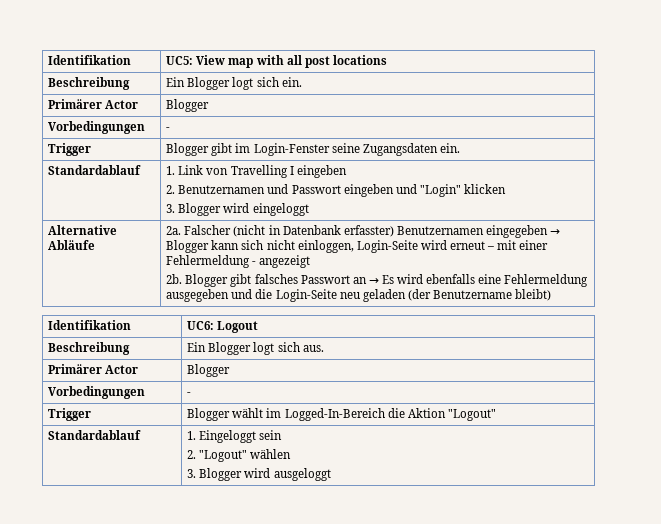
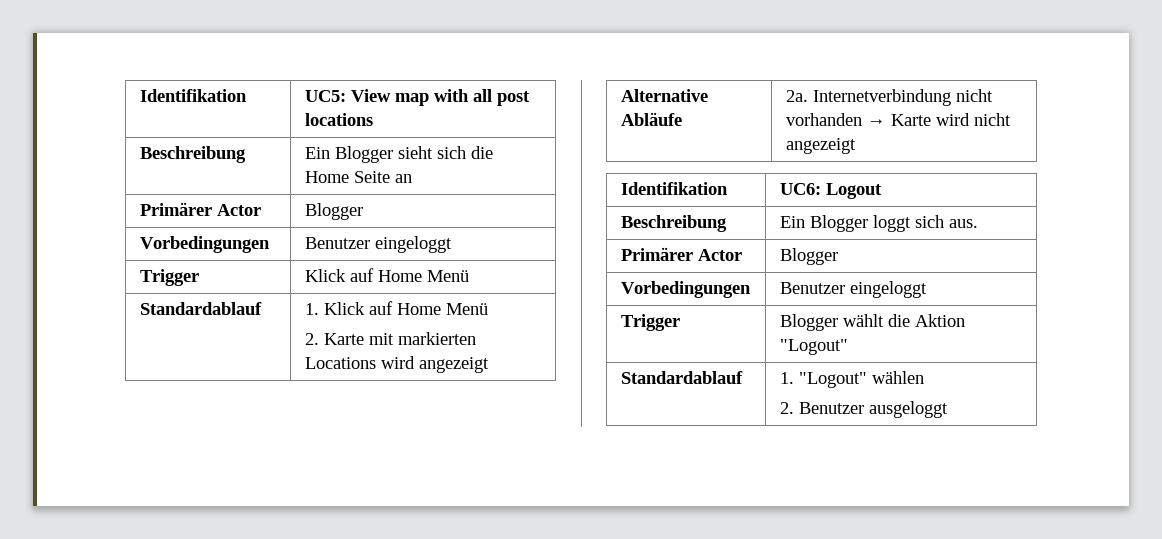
- Beschreibung | Ein Blogger logt sich ein.
+ Beschreibung | Ein Blogger sieht sich die Home Seite an
  Primärer Actor | Blogger
- Vorbedingungen | -
- Trigger | Blogger gibt im Login-Fenster seine Zugangsdaten ein.
- Standardablauf | 1. Link von Travelling I eingeben
- 2. Benutzernamen und Passwort eingeben und "Login" klicken
- 3. Blogger wird eingeloggt
- Alternative Abläufe | 2a. Falscher (nicht in Datenbank erfasster) Benutzernamen eingegeben → Blogger kann sich nicht einloggen, Login-Seite wird erneut – mit einer Fehlermeldung - angezeigt
- 2b. Blogger gibt falsches Passwort an → Es wird ebenfalls eine Fehlermeldung ausgegeben und die Login-Seite neu geladen (der Benutzername bleibt)
+ Vorbedingungen | Benutzer eingeloggt
+ Trigger | Klick auf Home Menü
+ Standardablauf | 1. Klick auf Home Menü
+ 2. Karte mit markierten Locations wird angezeigt
+ Alternative Abläufe | 2a. Internetverbindung nicht vorhanden → Karte wird nicht angezeigt
- Beschreibung | Ein Blogger logt sich aus.
+ Beschreibung | Ein Blogger loggt sich aus.
  Primärer Actor | Blogger
- Vorbedingungen | -
+ Vorbedingungen | Benutzer eingeloggt
- Trigger | Blogger wählt im Logged-In-Bereich die Aktion "Logout"
+ Trigger | Blogger wählt die Aktion "Logout"
- Standardablauf | 1. Eingeloggt sein
- 2. "Logout" wählen
- 3. Blogger wird ausgeloggt
+ Standardablauf | 1. "Logout" wählen
+ 2. Benutzer ausgeloggt

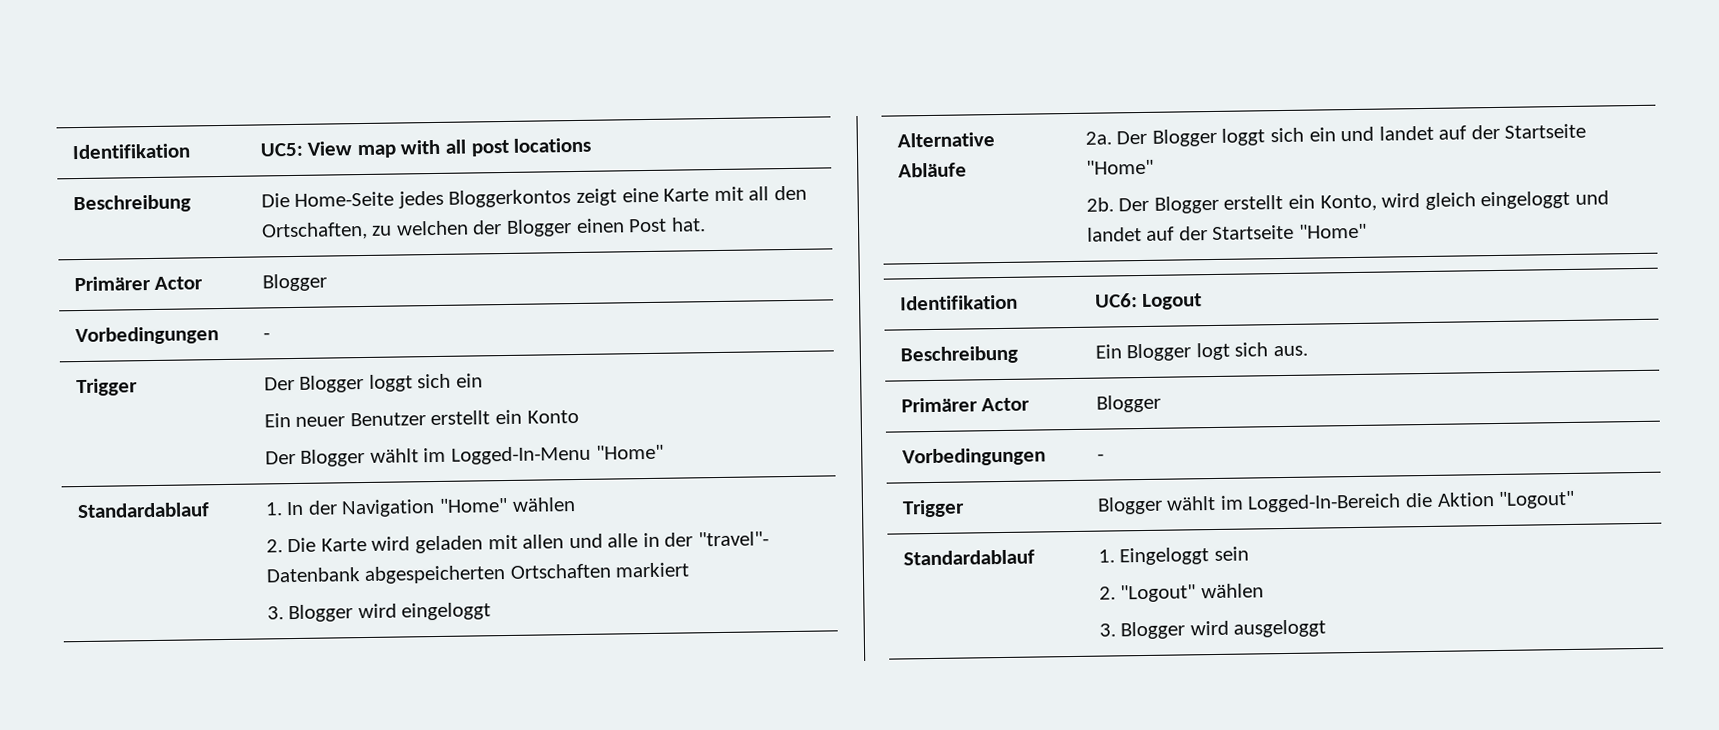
- Beschreibung | Ein Blogger sieht sich die Home Seite an
+ Beschreibung | Die Home-Seite jedes Bloggerkontos zeigt eine Karte mit all den Ortschaften, zu welchen der Blogger einen Post hat.
  Primärer Actor | Blogger
- Vorbedingungen | Benutzer eingeloggt
- Trigger | Klick auf Home Menü
- Standardablauf | 1. Klick auf Home Menü
- 2. Karte mit markierten Locations wird angezeigt
- Alternative Abläufe | 2a. Internetverbindung nicht vorhanden → Karte wird nicht angezeigt
+ Vorbedingungen | -
+ Trigger | Der Blogger loggt sich ein
+ Ein neuer Benutzer erstellt ein Konto
+ Der Blogger wählt im Logged-In-Menu "Home"
+ Standardablauf | 1. In der Navigation "Home" wählen
+ 2. Die Karte wird geladen mit allen und alle in der "travel"- Datenbank abgespeicherten Ortschaften markiert
+ 3. Blogger wird eingeloggt
+ Alternative Abläufe | 2a. Der Blogger loggt sich ein und landet auf der Startseite "Home"
+ 2b. Der Blogger erstellt ein Konto, wird gleich eingeloggt und landet auf der Startseite "Home"
- Beschreibung | Ein Blogger loggt sich aus.
+ Beschreibung | Ein Blogger logt sich aus.
  Primärer Actor | Blogger
- Vorbedingungen | Benutzer eingeloggt
+ Vorbedingungen | -
- Trigger | Blogger wählt die Aktion "Logout"
+ Trigger | Blogger wählt im Logged-In-Bereich die Aktion "Logout"
- Standardablauf | 1. "Logout" wählen
- 2. Benutzer ausgeloggt
+ Standardablauf | 1. Eingeloggt sein
+ 2. "Logout" wählen
+ 3. Blogger wird ausgeloggt

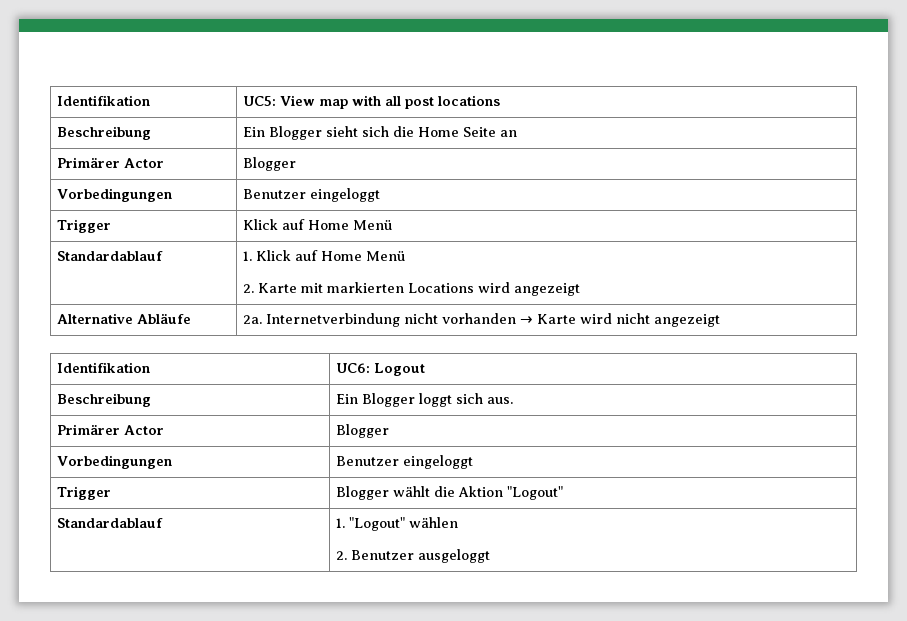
- Beschreibung | Die Home-Seite jedes Bloggerkontos zeigt eine Karte mit all den Ortschaften, zu welchen der Blogger einen Post hat.
+ Beschreibung | Ein Blogger sieht sich die Home Seite an
  Primärer Actor | Blogger
- Vorbedingungen | -
- Trigger | Der Blogger loggt sich ein
- Ein neuer Benutzer erstellt ein Konto
- Der Blogger wählt im Logged-In-Menu "Home"
- Standardablauf | 1. In der Navigation "Home" wählen
- 2. Die Karte wird geladen mit allen und alle in der "travel"- Datenbank abgespeicherten Ortschaften markiert
- 3. Blogger wird eingeloggt
- Alternative Abläufe | 2a. Der Blogger loggt sich ein und landet auf der Startseite "Home"
- 2b. Der Blogger erstellt ein Konto, wird gleich eingeloggt und landet auf der Startseite "Home"
+ Vorbedingungen | Benutzer eingeloggt
+ Trigger | Klick auf Home Menü
+ Standardablauf | 1. Klick auf Home Menü
+ 2. Karte mit markierten Locations wird angezeigt
+ Alternative Abläufe | 2a. Internetverbindung nicht vorhanden → Karte wird nicht angezeigt
- Beschreibung | Ein Blogger logt sich aus.
+ Beschreibung | Ein Blogger loggt sich aus.
  Primärer Actor | Blogger
- Vorbedingungen | -
+ Vorbedingungen | Benutzer eingeloggt
- Trigger | Blogger wählt im Logged-In-Bereich die Aktion "Logout"
+ Trigger | Blogger wählt die Aktion "Logout"
- Standardablauf | 1. Eingeloggt sein
- 2. "Logout" wählen
- 3. Blogger wird ausgeloggt
+ Standardablauf | 1. "Logout" wählen
+ 2. Benutzer ausgeloggt

